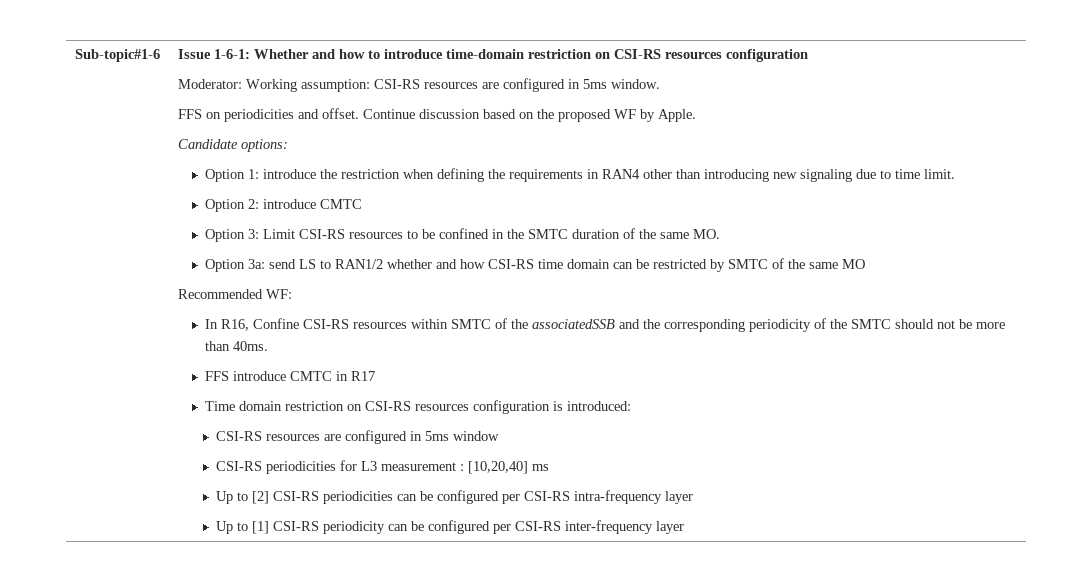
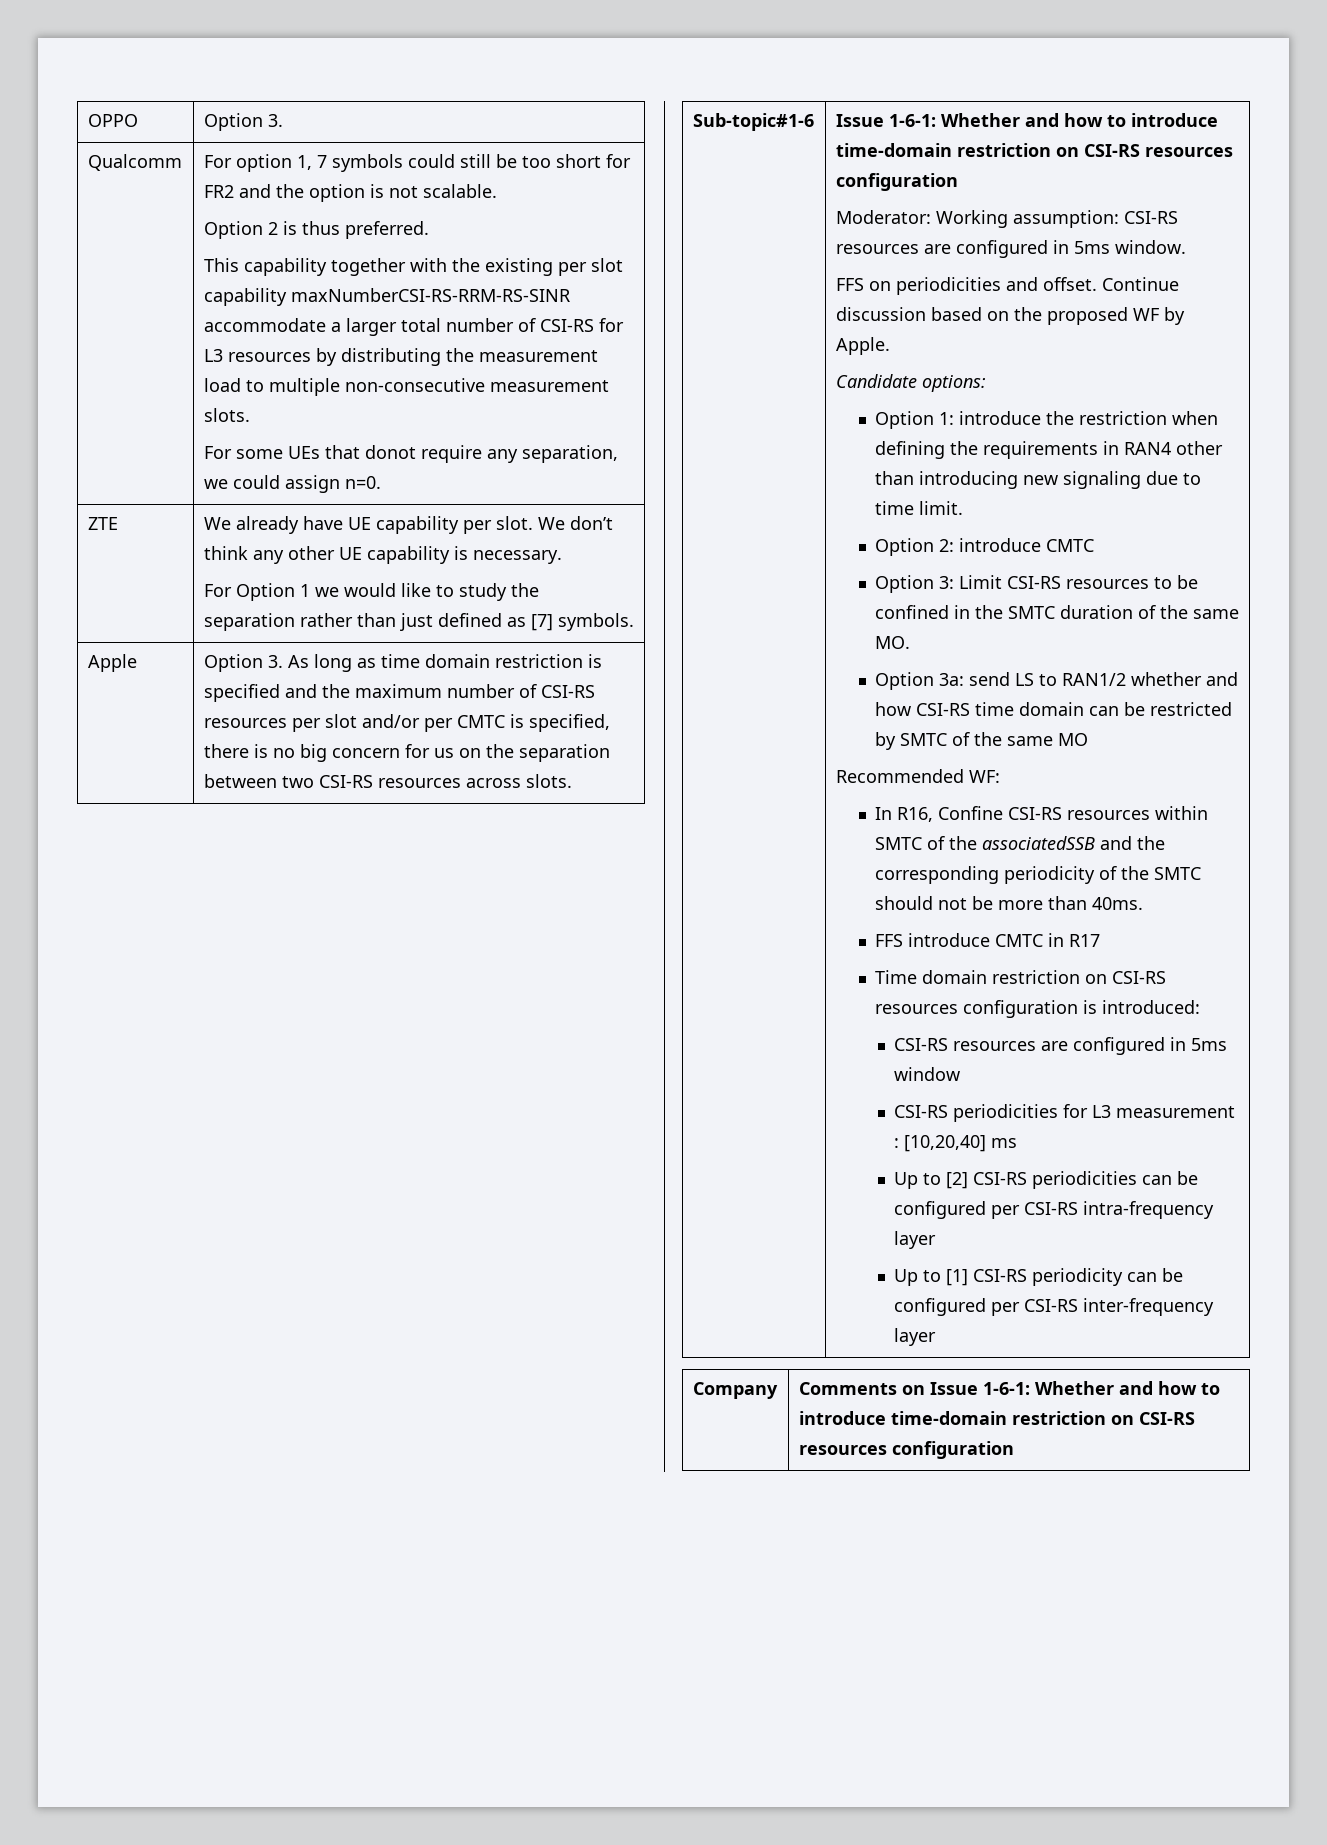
+ OPPO | Option 3.
+ Qualcomm | For option 1, 7 symbols could still be too short for FR2 and the option is not scalable.
+ Option 2 is thus preferred.
+ This capability together with the existing per slot capability maxNumberCSI-RS-RRM-RS-SINR accommodate a larger total number of CSI-RS for L3 resources by distributing the measurement load to multiple non-consecutive measurement slots.
+ For some UEs that donot require any separation, we could assign n=0.
+ ZTE | We already have UE capability per slot. We don’t think any other UE capability is necessary.
+ For Option 1 we would like to study the separation rather than just defined as [7] symbols.
+ Apple | Option 3. As long as time domain restriction is specified and the maximum number of CSI-RS resources per slot and/or per CMTC is specified, there is no big concern for us on the separation between two CSI-RS resources across slots.
+ Company | Comments on Issue 1-6-1: Whether and how to introduce time-domain restriction on CSI-RS resources configuration

